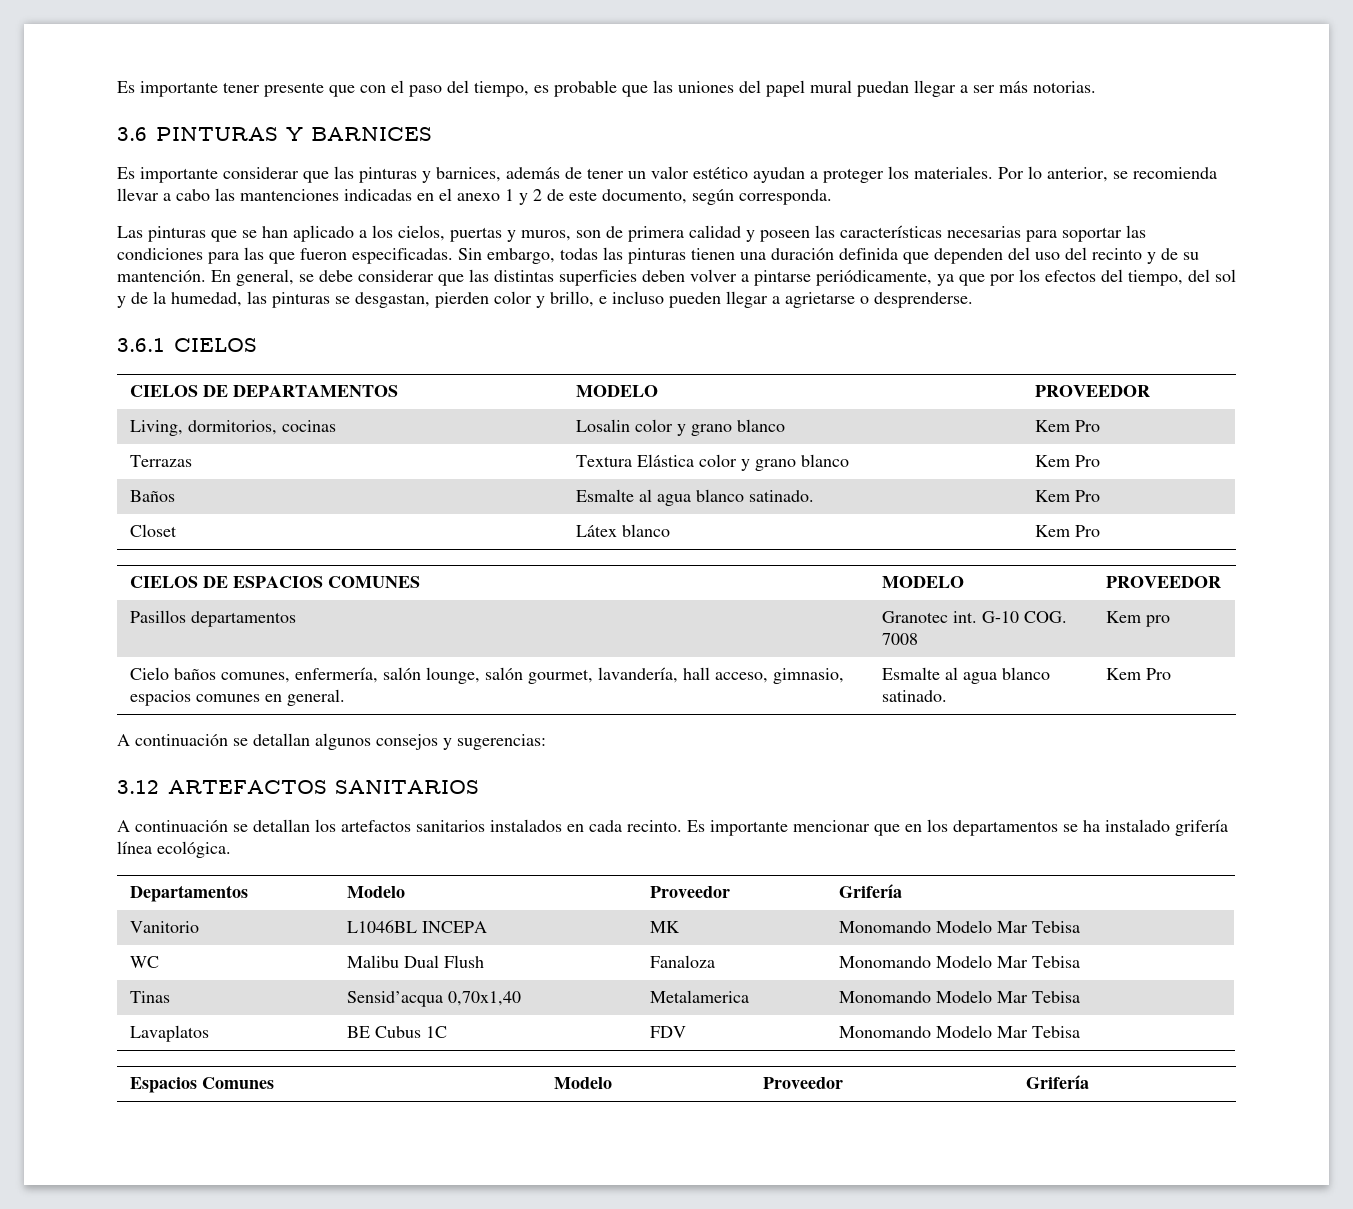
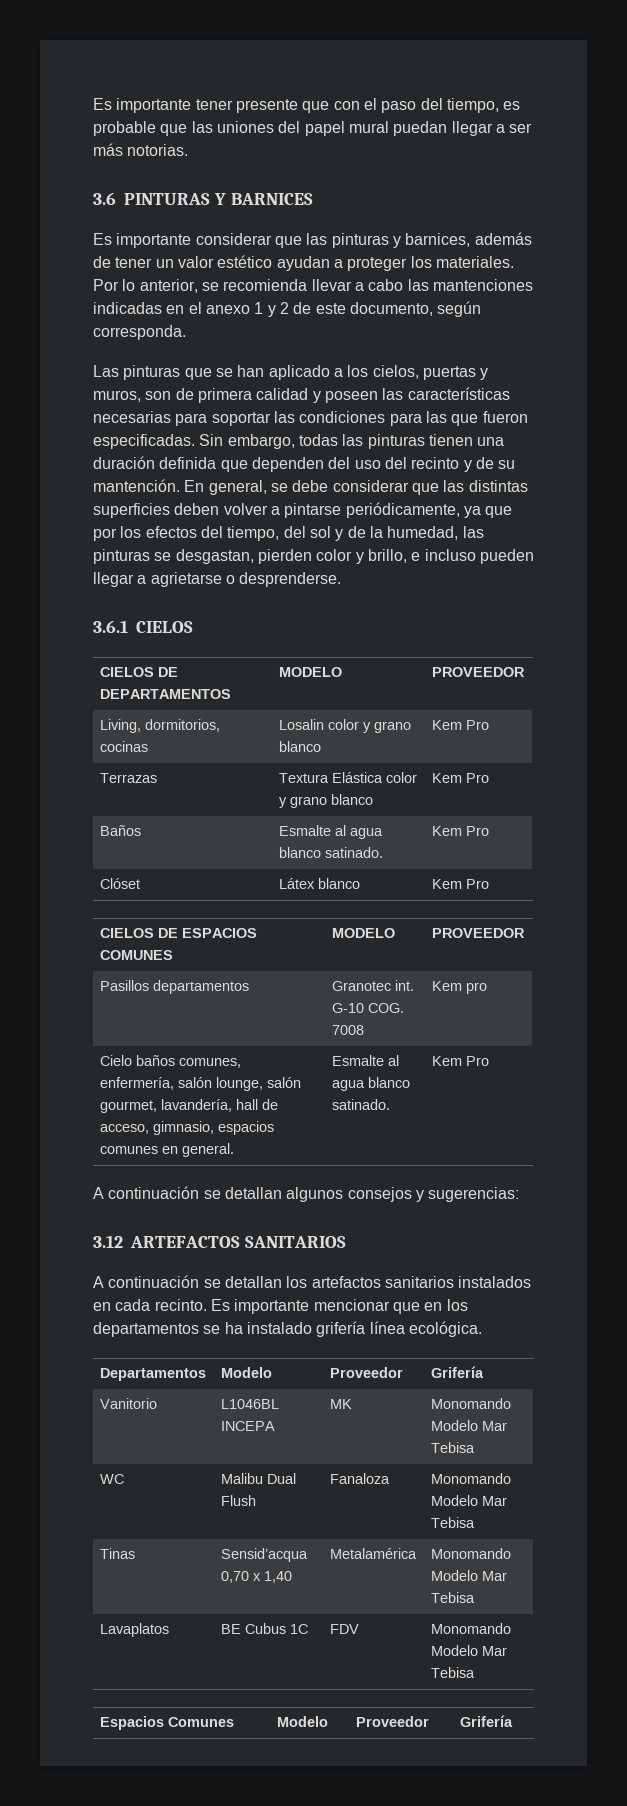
- Closet | Látex blanco | Kem Pro
+ Clóset | Látex blanco | Kem Pro
- Cielo baños comunes, enfermería, salón lounge, salón gourmet, lavandería, hall acceso, gimnasio, espacios comunes en general. | Esmalte al agua blanco satinado. | Kem Pro
+ Cielo baños comunes, enfermería, salón lounge, salón gourmet, lavandería, hall de acceso, gimnasio, espacios comunes en general. | Esmalte al agua blanco satinado. | Kem Pro
- Tinas | Sensid’acqua 0,70x1,40 | Metalamerica | Monomando Modelo Mar Tebisa
+ Tinas | Sensid’acqua 0,70 x 1,40 | Metalamérica | Monomando Modelo Mar Tebisa

